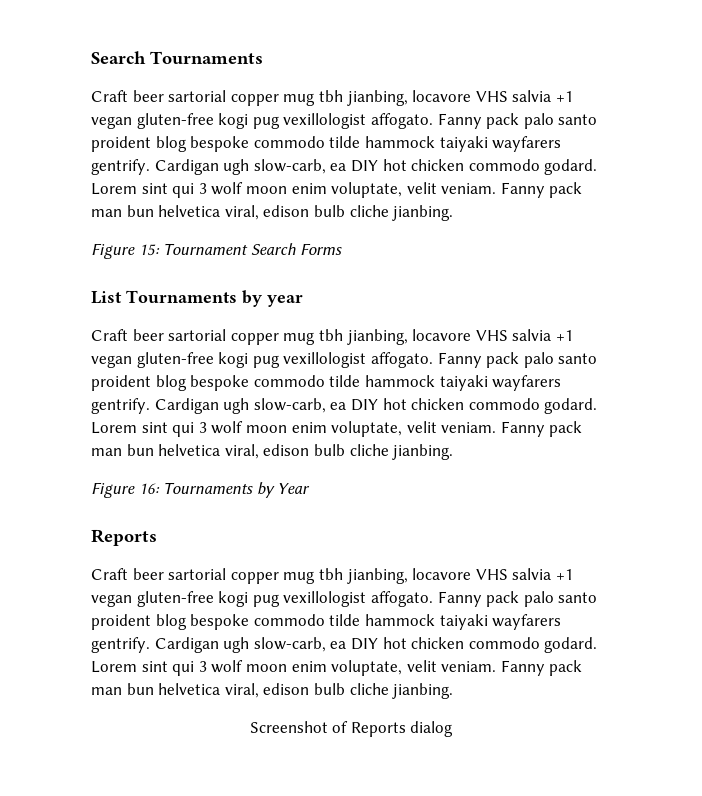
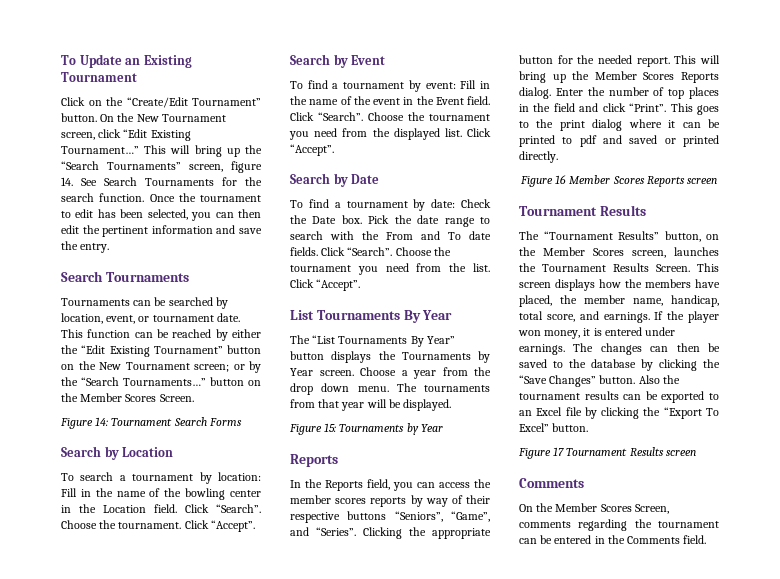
+ To Update an Existing Tournament
+ Click on the “Create/Edit Tournament” button. On the New Tournament screen, click “Edit Existing Tournament…” This will bring up the “Search Tournaments” screen, figure 14. See Search Tournaments for the search function. Once the tournament to edit has been selected, you can then edit the pertinent information and save the entry.
  Search Tournaments
- Craft beer sartorial copper mug tbh jianbing, locavore VHS salvia +1 vegan gluten-free kogi pug vexillologist affogato. Fanny pack palo santo proident blog bespoke commodo tilde hammock taiyaki wayfarers gentrify. Cardigan ugh slow-carb, ea DIY hot chicken commodo godard. Lorem sint qui 3 wolf moon enim voluptate, velit veniam. Fanny pack man bun helvetica viral, edison bulb cliche jianbing.
- Figure 15: Tournament Search Forms
+ Tournaments can be searched by location, event, or tournament date. This function can be reached by either the “Edit Existing Tournament” button on the New Tournament screen; or by the “Search Tournaments…” button on the Member Scores Screen.
+ Figure 14: Tournament Search Forms
- List Tournaments by year
- Craft beer sartorial copper mug tbh jianbing, locavore VHS salvia +1 vegan gluten-free kogi pug vexillologist affogato. Fanny pack palo santo proident blog bespoke commodo tilde hammock taiyaki wayfarers gentrify. Cardigan ugh slow-carb, ea DIY hot chicken commodo godard. Lorem sint qui 3 wolf moon enim voluptate, velit veniam. Fanny pack man bun helvetica viral, edison bulb cliche jianbing.
- Figure 16: Tournaments by Year
+ Search by Location
+ To search a tournament by location: Fill in the name of the bowling center in the Location field. Click “Search”. Choose the tournament. Click “Accept”.
+ Search by Event
+ To find a tournament by event: Fill in the name of the event in the Event field. Click “Search”. Choose the tournament you need from the displayed list. Click “Accept”.
+ Search by Date
+ To find a tournament by date: Check the Date box. Pick the date range to search with the From and To date fields. Click “Search”. Choose the tournament you need from the list. Click “Accept”.
+ List Tournaments By Year
+ The “List Tournaments By Year” button displays the Tournaments by Year screen. Choose a year from the drop down menu. The tournaments from that year will be displayed.
+ Figure 15: Tournaments by Year
  Reports
- Craft beer sartorial copper mug tbh jianbing, locavore VHS salvia +1 vegan gluten-free kogi pug vexillologist affogato. Fanny pack palo santo proident blog bespoke commodo tilde hammock taiyaki wayfarers gentrify. Cardigan ugh slow-carb, ea DIY hot chicken commodo godard. Lorem sint qui 3 wolf moon enim voluptate, velit veniam. Fanny pack man bun helvetica viral, edison bulb cliche jianbing.
- Screenshot of Reports dialog
+ In the Reports field, you can access the member scores reports by way of their respective buttons “Seniors”, “Game”, and “Series”. Clicking the appropriate button for the needed report. This will bring up the Member Scores Reports dialog. Enter the number of top places in the field and click “Print”. This goes to the print dialog where it can be printed to pdf and saved or printed directly.
+ Figure 16 Member Scores Reports screen
+ Tournament Results
+ The “Tournament Results” button, on the Member Scores screen, launches the Tournament Results Screen. This screen displays how the members have placed, the member name, handicap, total score, and earnings. If the player won money, it is entered under earnings. The changes can then be saved to the database by clicking the “Save Changes” button. Also the tournament results can be exported to an Excel file by clicking the “Export To Excel” button.
+ Figure 17 Tournament Results screen
+ Comments
+ On the Member Scores Screen, comments regarding the tournament can be entered in the Comments field.

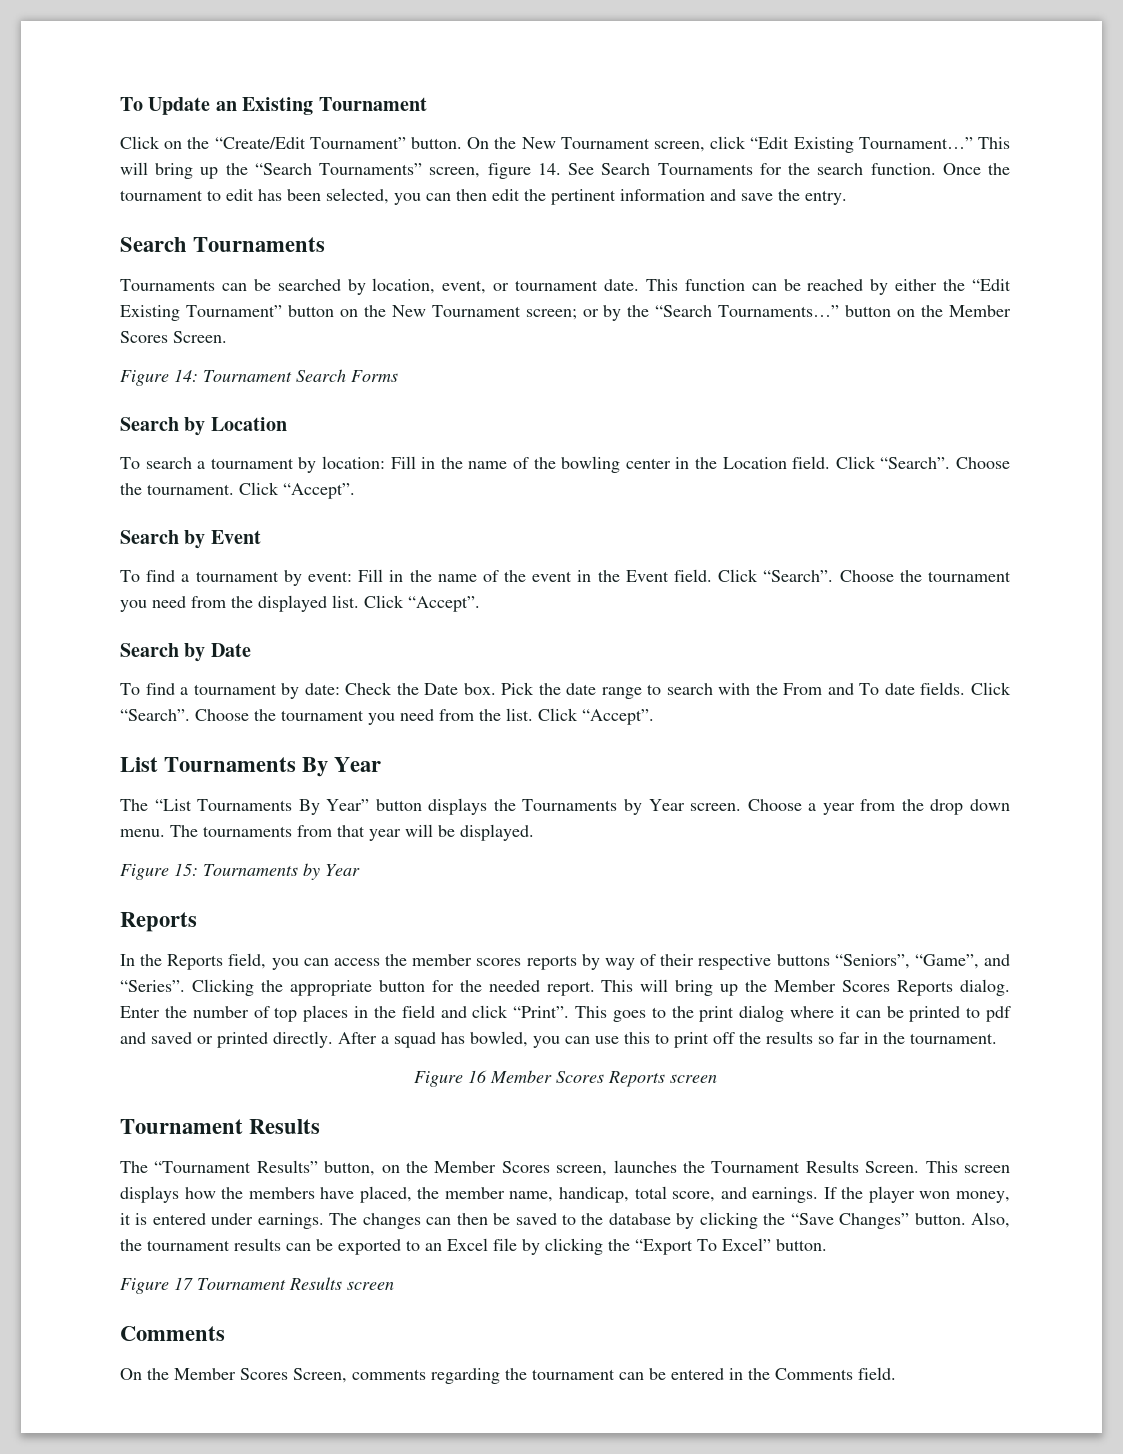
+ After a squad has bowled, you can use this to print off the results so far in the tournament.
- Also the tournament results can be exported to an Excel file by clicking the “Export To Excel” button.
+ Also, the tournament results can be exported to an Excel file by clicking the “Export To Excel” button.

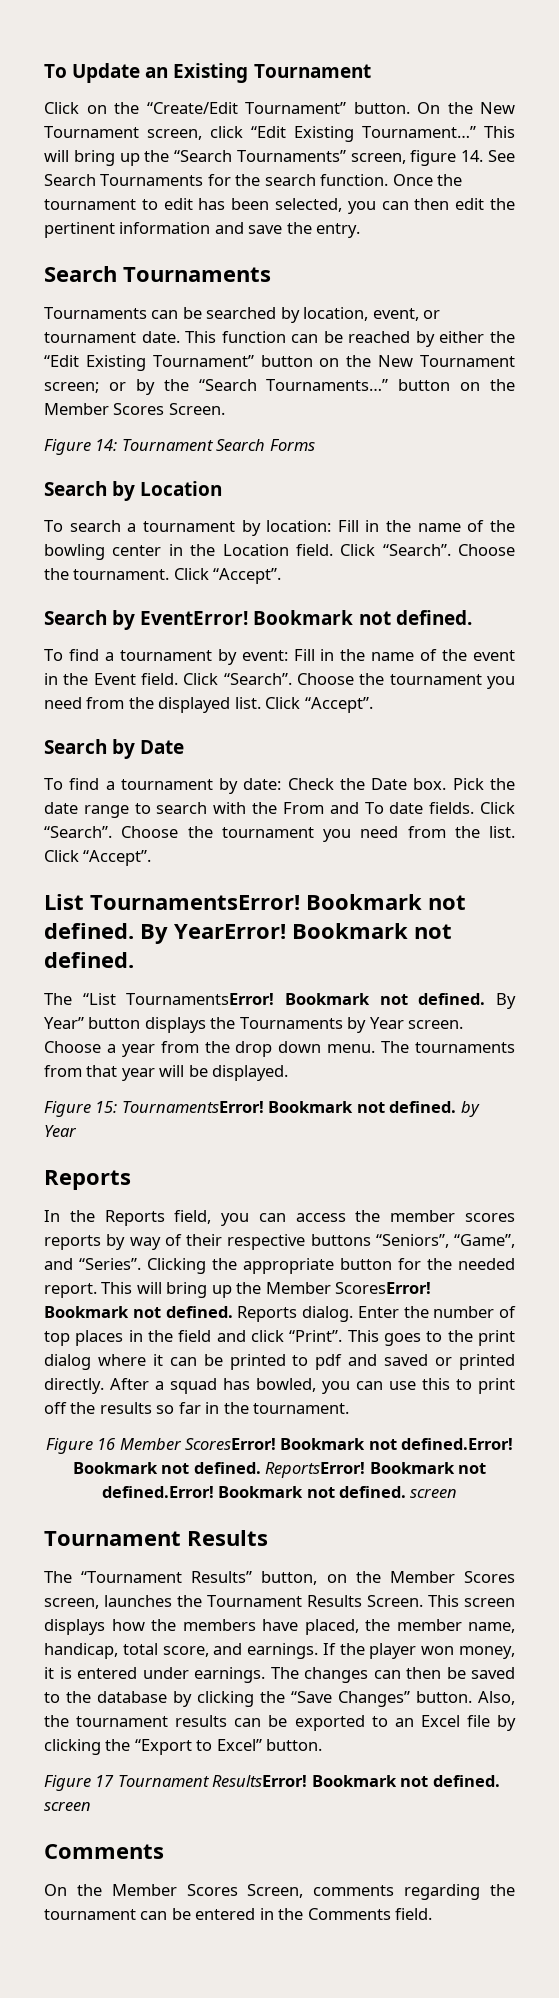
- Search by Event
+ Search by EventError! Bookmark not defined.
- List Tournaments By Year
- The “List Tournaments By Year” button displays the Tournaments by Year screen.
+ List TournamentsError! Bookmark not defined. By YearError! Bookmark not defined.
+ The “List TournamentsError! Bookmark not defined. By Year” button displays the Tournaments by Year screen.
- Figure 15: Tournaments by Year
+ Figure 15: TournamentsError! Bookmark not defined. by Year
- This will bring up the Member Scores Reports dialog.
+ This will bring up the Member ScoresError! Bookmark not defined. Reports dialog.
- Figure 16 Member Scores Reports screen
+ Figure 16 Member ScoresError! Bookmark not defined.Error! Bookmark not defined. ReportsError! Bookmark not defined.Error! Bookmark not defined. screen
- Also, the tournament results can be exported to an Excel file by clicking the “Export To Excel” button.
+ Also, the tournament results can be exported to an Excel file by clicking the “Export to Excel” button.
- Figure 17 Tournament Results screen
+ Figure 17 Tournament ResultsError! Bookmark not defined. screen

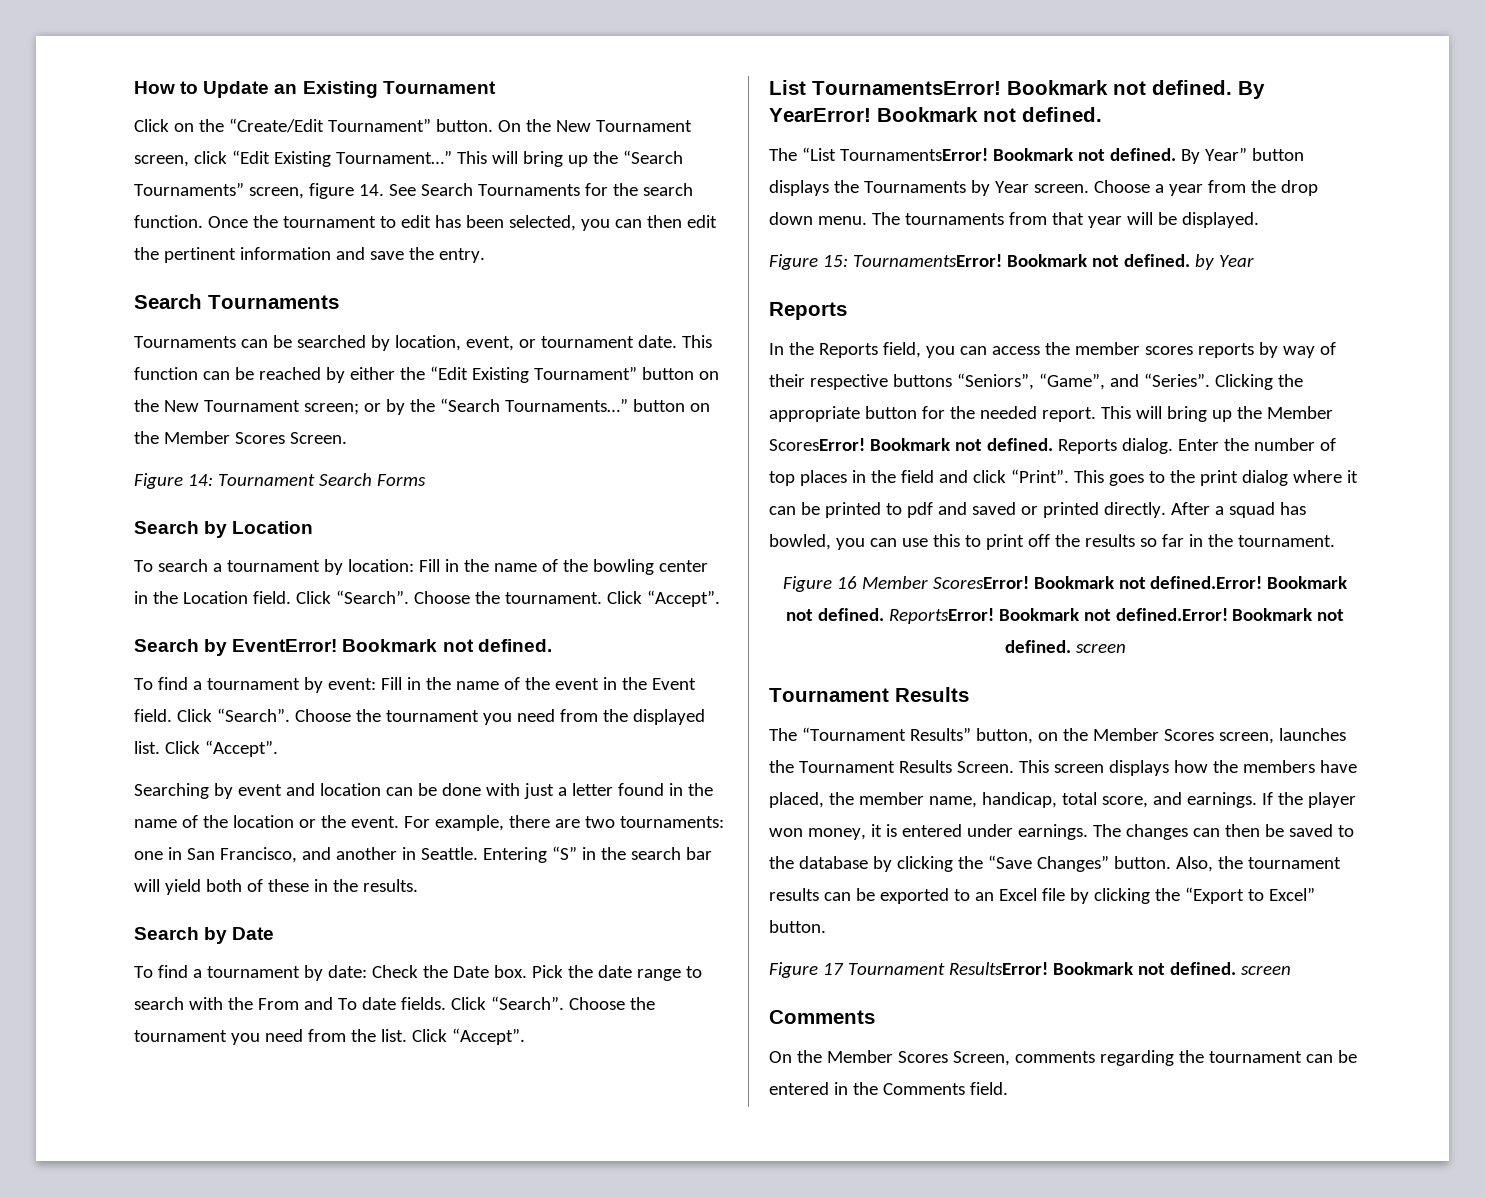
- To Update an Existing Tournament
+ How to Update an Existing Tournament
+ Searching by event and location can be done with just a letter found in the name of the location or the event. For example, there are two tournaments: one in San Francisco, and another in Seattle. Entering “S” in the search bar will yield both of these in the results.

